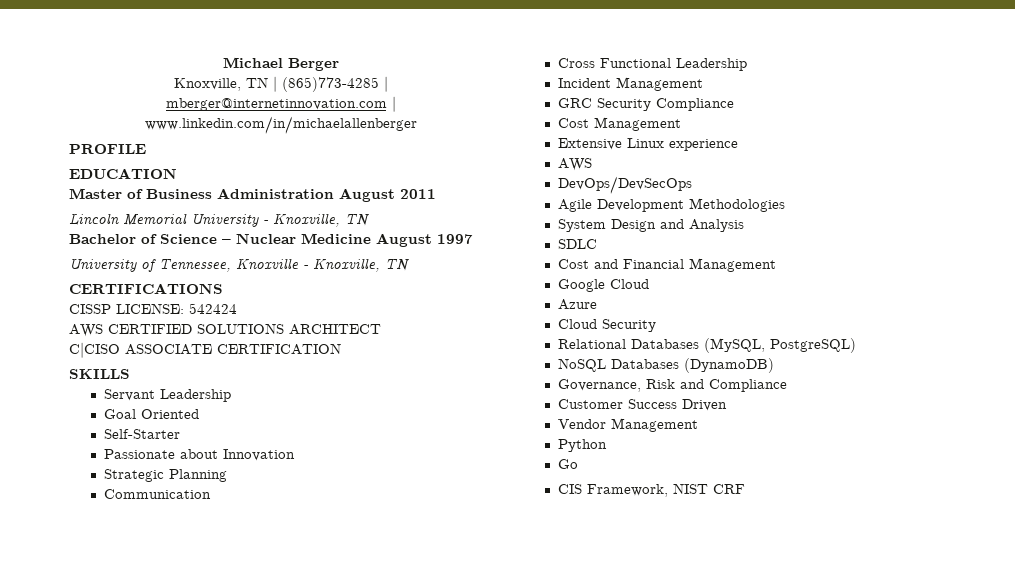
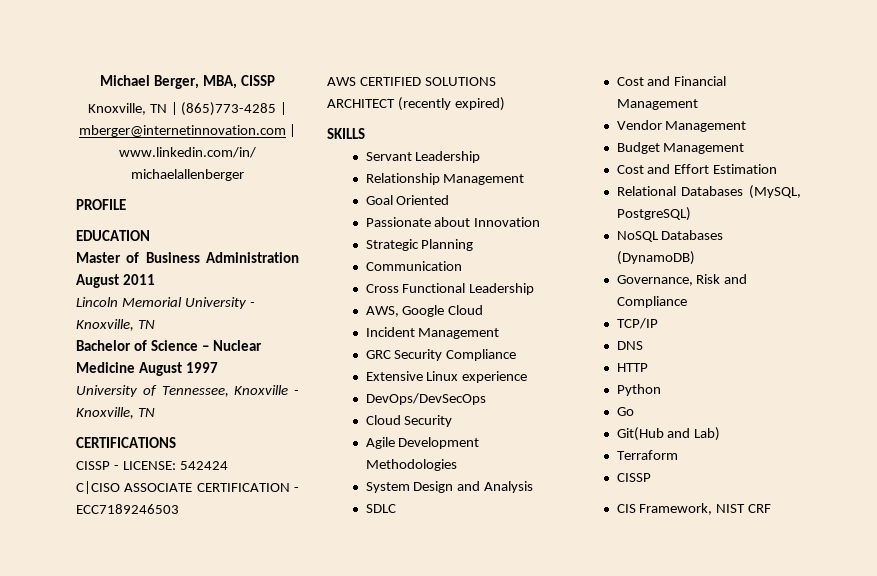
- Michael Berger
+ Michael Berger, MBA, CISSP
- CISSP LICENSE: 542424
+ CISSP - LICENSE: 542424
+ C|CISO ASSOCIATE CERTIFICATION - ECC7189246503
- AWS CERTIFIED SOLUTIONS ARCHITECT
- C|CISO ASSOCIATE CERTIFICATION
+ AWS CERTIFIED SOLUTIONS ARCHITECT (recently expired)
+ Relationship Management
- Self-Starter
+ AWS, Google Cloud
- Cost Management
  Extensive Linux experience
- AWS
  DevOps/DevSecOps
+ Cloud Security
- Google Cloud
- Azure
- Cloud Security
+ Vendor Management
+ Budget Management
+ Cost and Effort Estimation
- Customer Success Driven
- Vendor Management
+ TCP/IP
+ DNS
+ HTTP
  Python
  Go
+ Git(Hub and Lab)
+ Terraform
+ CISSP

